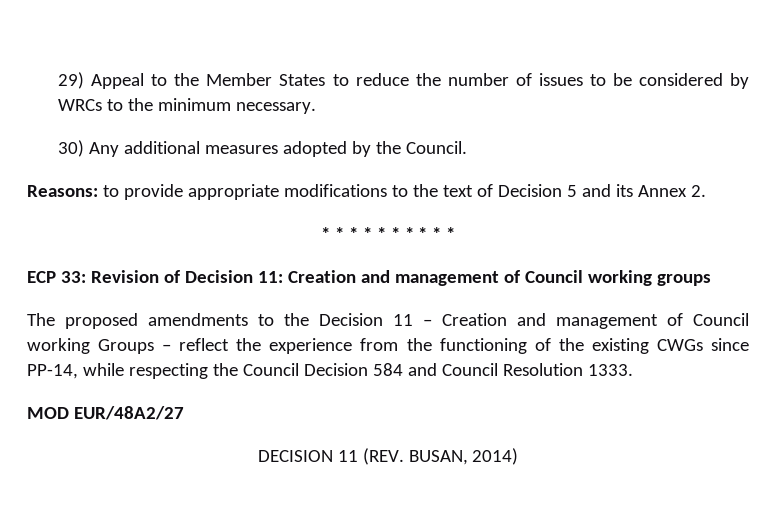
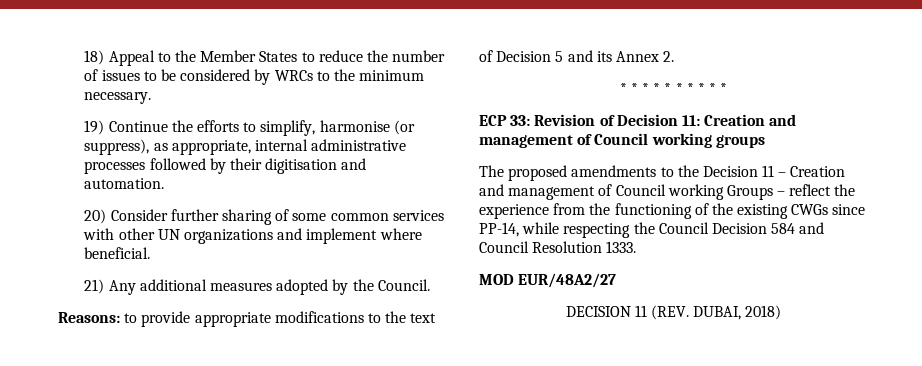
- 29) Appeal to the Member States to reduce the number of issues to be considered by WRCs to the minimum necessary.
+ 18) Appeal to the Member States to reduce the number of issues to be considered by WRCs to the minimum necessary.
- 30) Any additional measures adopted by the Council.
+ 19) Continue the efforts to simplify, harmonise (or suppress), as appropriate, internal administrative processes followed by their digitisation and automation.
+ 20) Consider further sharing of some common services with other UN organizations and implement where beneficial.
+ 21) Any additional measures adopted by the Council.
- DECISION 11 (REV. BUSAN, 2014)
+ DECISION 11 (REV. DUBAI, 2018)

